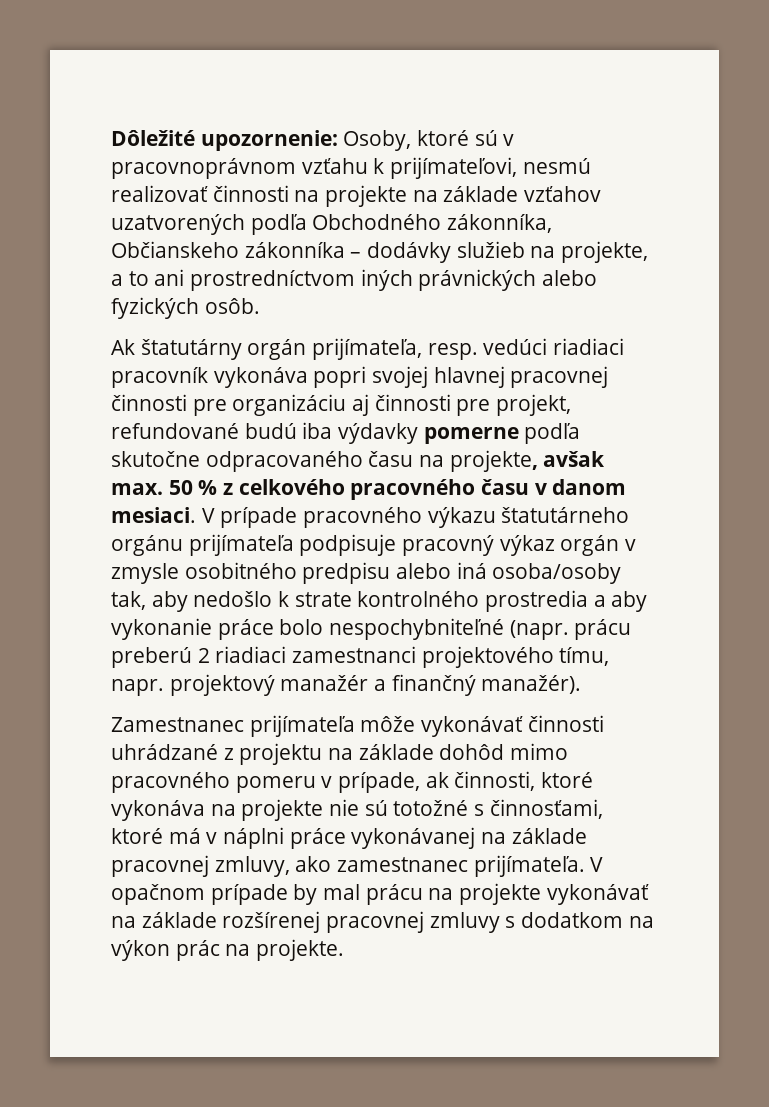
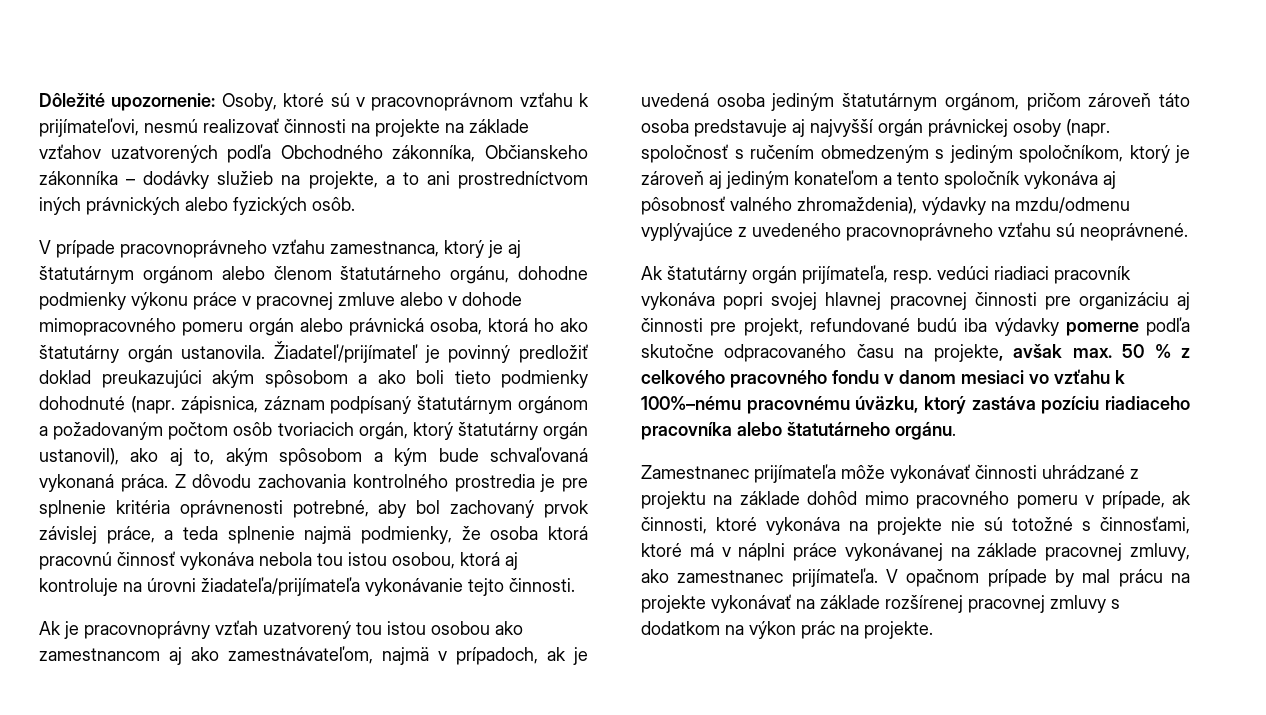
+ V prípade pracovnoprávneho vzťahu zamestnanca, ktorý je aj štatutárnym orgánom alebo členom štatutárneho orgánu, dohodne podmienky výkonu práce v pracovnej zmluve alebo v dohode mimopracovného pomeru orgán alebo právnická osoba, ktorá ho ako štatutárny orgán ustanovila. Žiadateľ/prijímateľ je povinný predložiť doklad preukazujúci akým spôsobom a ako boli tieto podmienky dohodnuté (napr. zápisnica, záznam podpísaný štatutárnym orgánom a požadovaným počtom osôb tvoriacich orgán, ktorý štatutárny orgán ustanovil), ako aj to, akým spôsobom a kým bude schvaľovaná vykonaná práca. Z dôvodu zachovania kontrolného prostredia je pre splnenie kritéria oprávnenosti potrebné, aby bol zachovaný prvok závislej práce, a teda splnenie najmä podmienky, že osoba ktorá pracovnú činnosť vykonáva nebola tou istou osobou, ktorá aj kontroluje na úrovni žiadateľa/prijímateľa vykonávanie tejto činnosti.
+ Ak je pracovnoprávny vzťah uzatvorený tou istou osobou ako zamestnancom aj ako zamestnávateľom, najmä v prípadoch, ak je uvedená osoba jediným štatutárnym orgánom, pričom zároveň táto osoba predstavuje aj najvyšší orgán právnickej osoby (napr. spoločnosť s ručením obmedzeným s jediným spoločníkom, ktorý je zároveň aj jediným konateľom a tento spoločník vykonáva aj pôsobnosť valného zhromaždenia), výdavky na mzdu/odmenu vyplývajúce z uvedeného pracovnoprávneho vzťahu sú neoprávnené.
- Ak štatutárny orgán prijímateľa, resp. vedúci riadiaci pracovník vykonáva popri svojej hlavnej pracovnej činnosti pre organizáciu aj činnosti pre projekt, refundované budú iba výdavky pomerne podľa skutočne odpracovaného času na projekte, avšak max. 50 % z celkového pracovného času v danom mesiaci. V prípade pracovného výkazu štatutárneho orgánu prijímateľa podpisuje pracovný výkaz orgán v zmysle osobitného predpisu alebo iná osoba/osoby tak, aby nedošlo k strate kontrolného prostredia a aby vykonanie práce bolo nespochybniteľné (napr. prácu preberú 2 riadiaci zamestnanci projektového tímu, napr. projektový manažér a finančný manažér).
+ Ak štatutárny orgán prijímateľa, resp. vedúci riadiaci pracovník vykonáva popri svojej hlavnej pracovnej činnosti pre organizáciu aj činnosti pre projekt, refundované budú iba výdavky pomerne podľa skutočne odpracovaného času na projekte, avšak max. 50 % z celkového pracovného fondu v danom mesiaci vo vzťahu k 100%–nému pracovnému úväzku, ktorý zastáva pozíciu riadiaceho pracovníka alebo štatutárneho orgánu.

